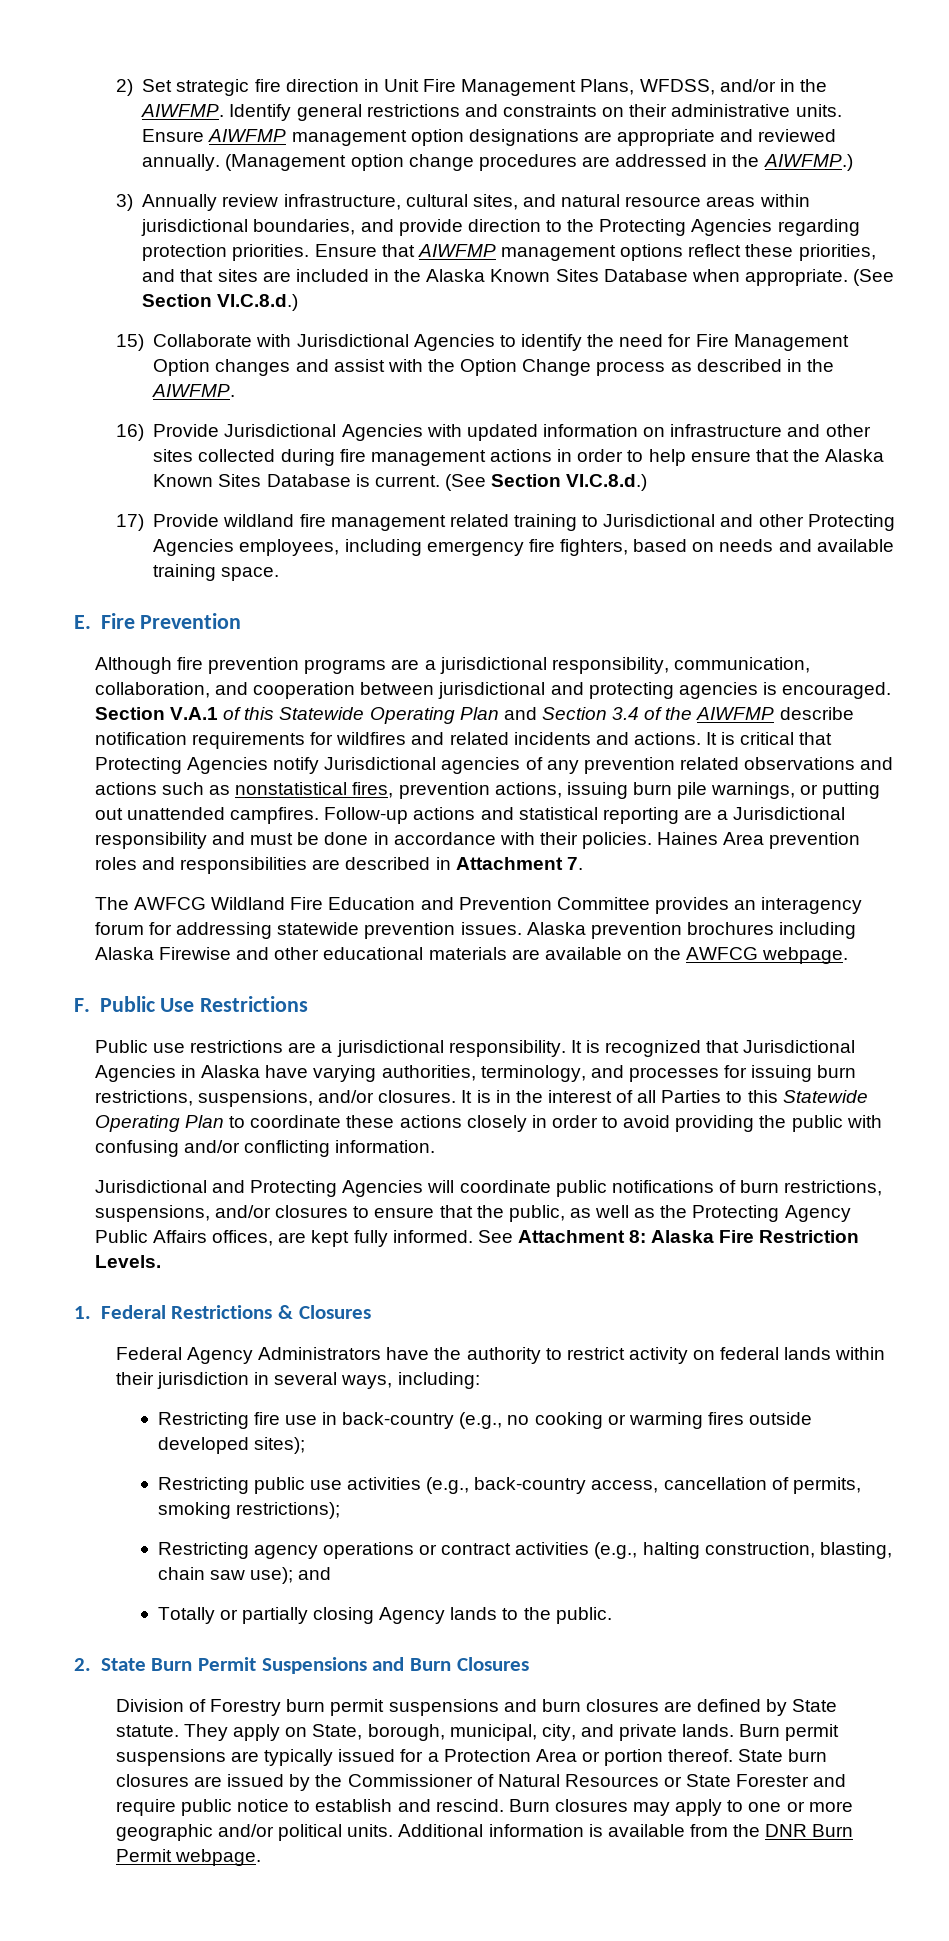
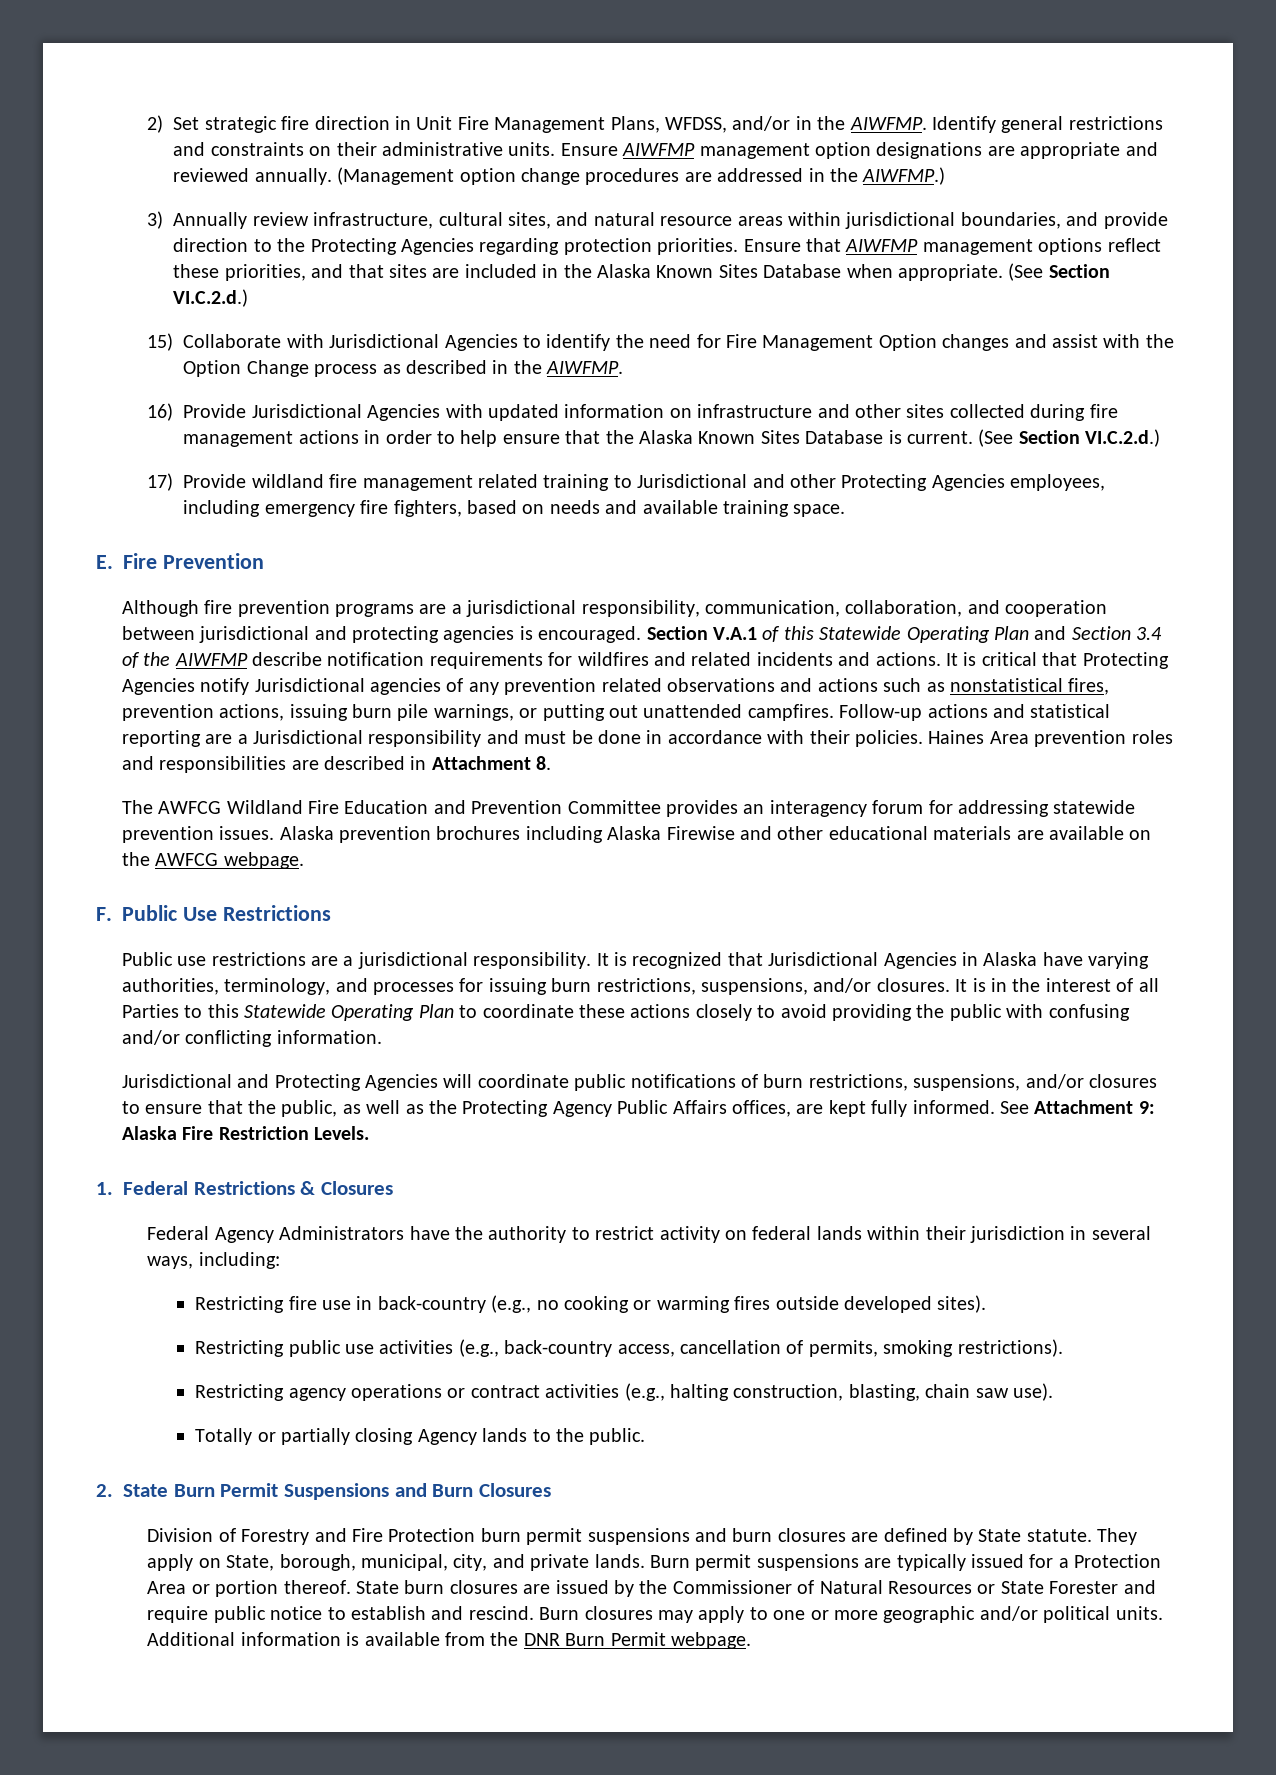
- Ensure that AIWFMP management options reflect these priorities, and that sites are included in the Alaska Known Sites Database when appropriate. (See Section VI.C.8.d.)
+ Ensure that AIWFMP management options reflect these priorities, and that sites are included in the Alaska Known Sites Database when appropriate. (See Section VI.C.2.d.)
- 16) Provide Jurisdictional Agencies with updated information on infrastructure and other sites collected during fire management actions in order to help ensure that the Alaska Known Sites Database is current. (See Section VI.C.8.d.)
+ 16) Provide Jurisdictional Agencies with updated information on infrastructure and other sites collected during fire management actions in order to help ensure that the Alaska Known Sites Database is current. (See Section VI.C.2.d.)
- Haines Area prevention roles and responsibilities are described in Attachment 7.
+ Haines Area prevention roles and responsibilities are described in Attachment 8.
- It is in the interest of all Parties to this Statewide Operating Plan to coordinate these actions closely in order to avoid providing the public with confusing and/or conflicting information.
+ It is in the interest of all Parties to this Statewide Operating Plan to coordinate these actions closely to avoid providing the public with confusing and/or conflicting information.
- See Attachment 8: Alaska Fire Restriction Levels.
+ See Attachment 9: Alaska Fire Restriction Levels.
- Restricting fire use in back-country (e.g., no cooking or warming fires outside developed sites);
+ Restricting fire use in back-country (e.g., no cooking or warming fires outside developed sites).
- Restricting public use activities (e.g., back-country access, cancellation of permits, smoking restrictions);
+ Restricting public use activities (e.g., back-country access, cancellation of permits, smoking restrictions).
- Restricting agency operations or contract activities (e.g., halting construction, blasting, chain saw use); and
+ Restricting agency operations or contract activities (e.g., halting construction, blasting, chain saw use).
- Division of Forestry burn permit suspensions and burn closures are defined by State statute.
+ Division of Forestry and Fire Protection burn permit suspensions and burn closures are defined by State statute.

